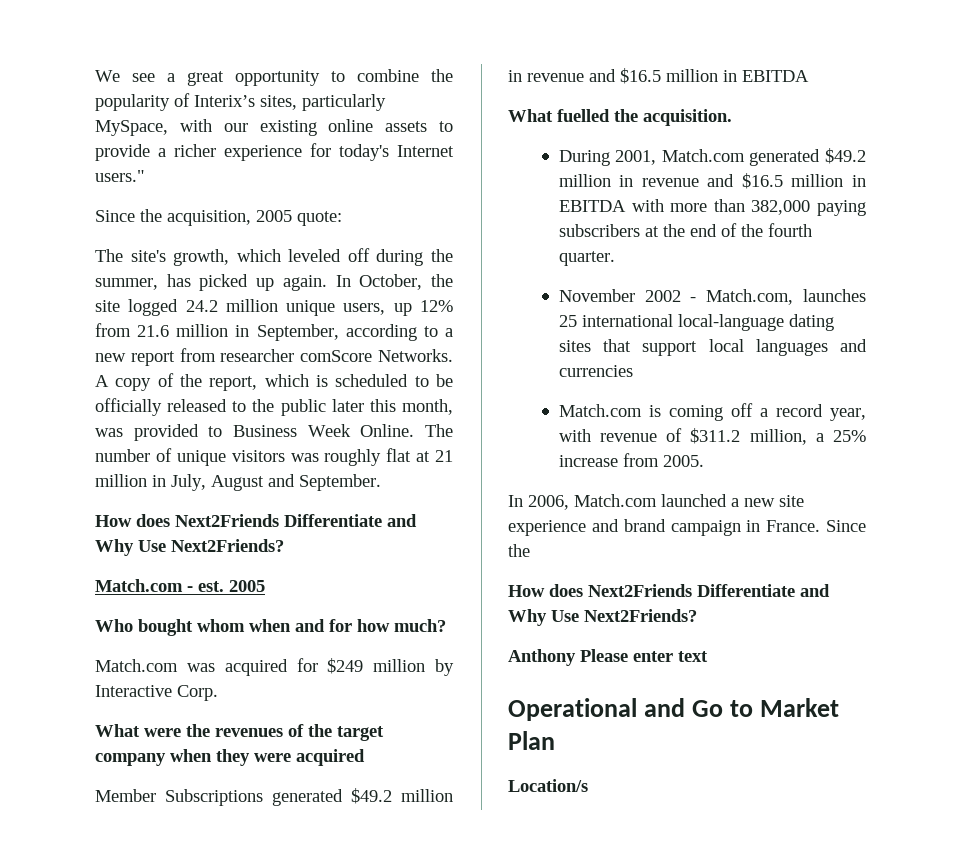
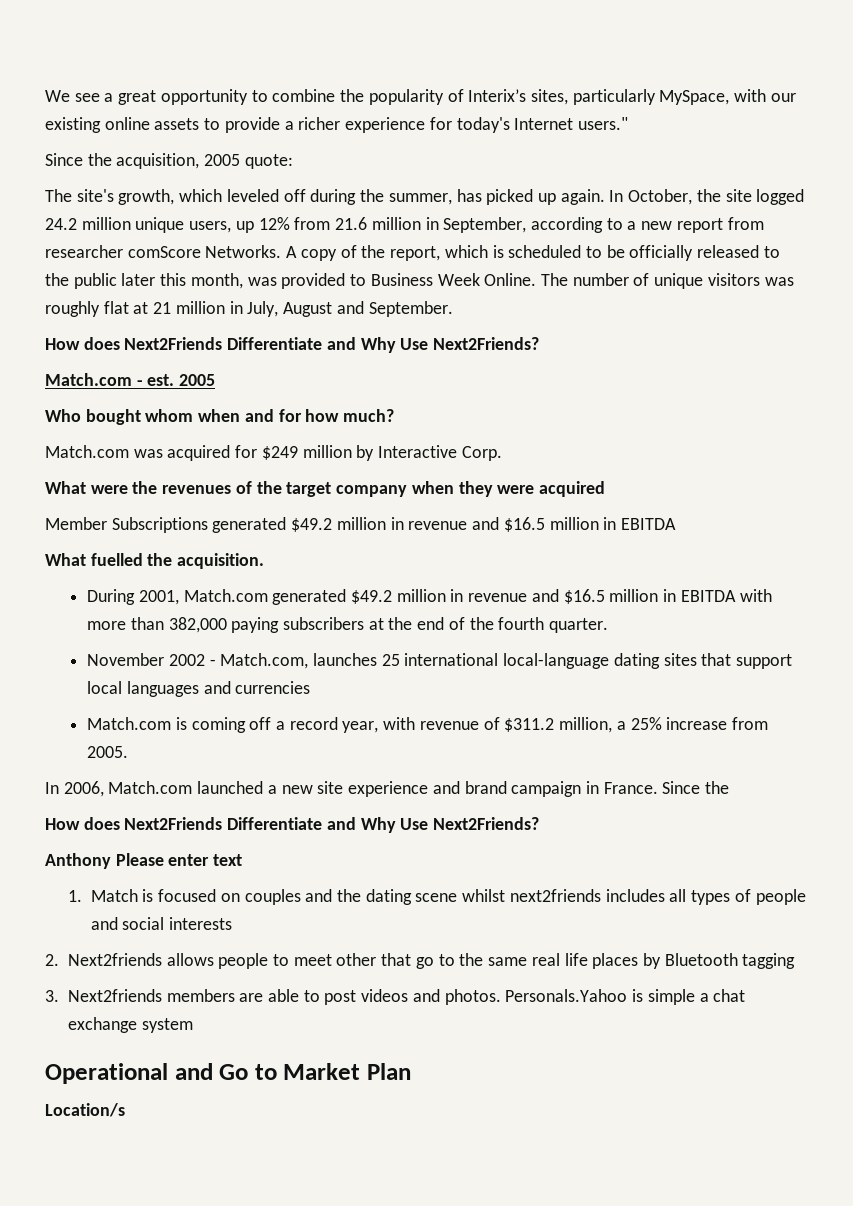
+ 1. Match is focused on couples and the dating scene whilst next2friends includes all types of people and social interests
+ 2. Next2friends allows people to meet other that go to the same real life places by Bluetooth tagging
+ 3. Next2friends members are able to post videos and photos. Personals.Yahoo is simple a chat exchange system

